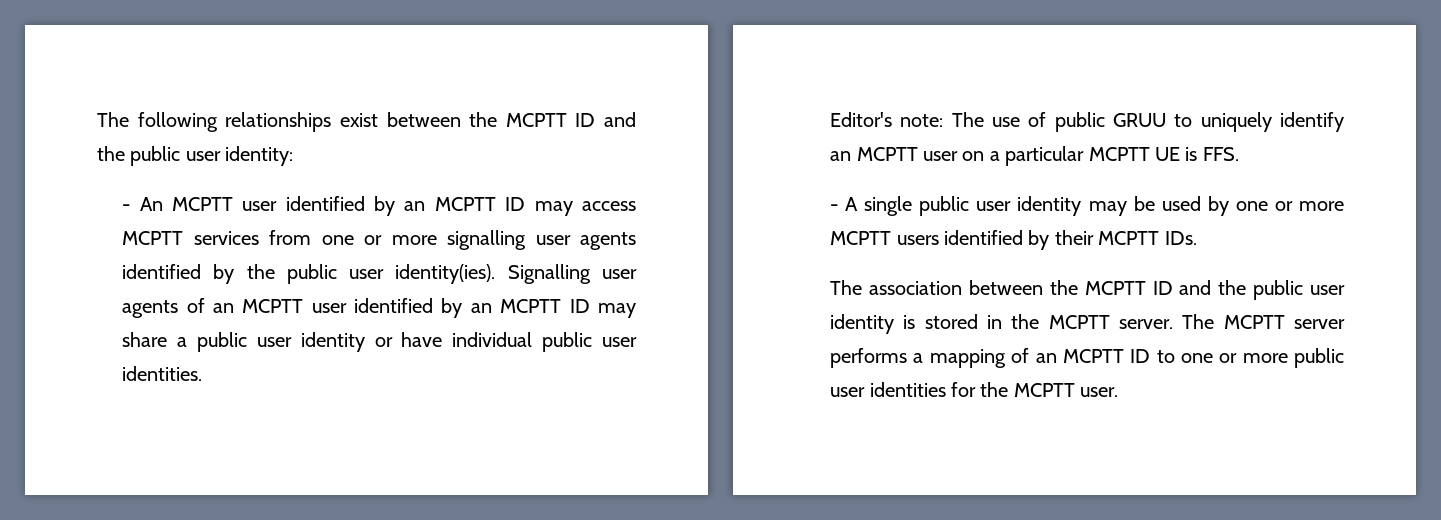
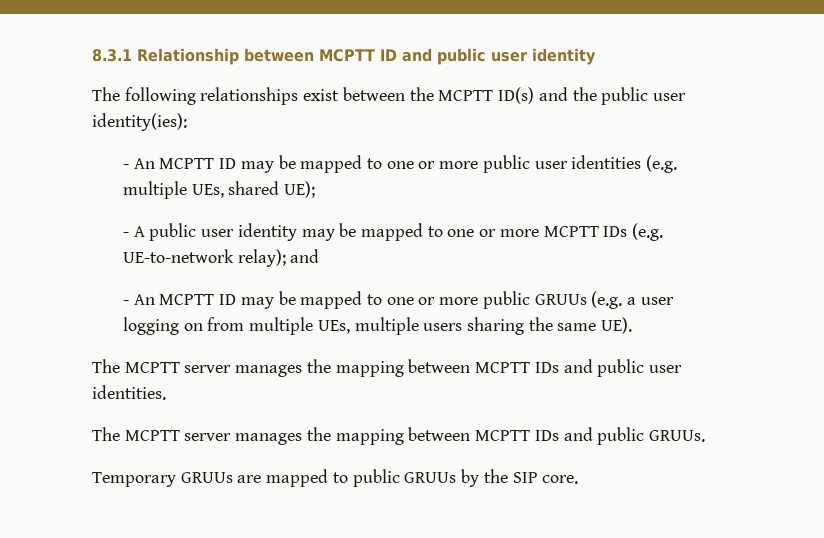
+ 8.3.1 Relationship between MCPTT ID and public user identity
- The following relationships exist between the MCPTT ID and the public user identity:
- - An MCPTT user identified by an MCPTT ID may access MCPTT services from one or more signalling user agents identified by the public user identity(ies). Signalling user agents of an MCPTT user identified by an MCPTT ID may share a public user identity or have individual public user identities.
- Editor's note: The use of public GRUU to uniquely identify an MCPTT user on a particular MCPTT UE is FFS.
- - A single public user identity may be used by one or more MCPTT users identified by their MCPTT IDs.
- The association between the MCPTT ID and the public user identity is stored in the MCPTT server. The MCPTT server performs a mapping of an MCPTT ID to one or more public user identities for the MCPTT user.
+ The following relationships exist between the MCPTT ID(s) and the public user identity(ies):
+ - An MCPTT ID may be mapped to one or more public user identities (e.g. multiple UEs, shared UE);
+ - A public user identity may be mapped to one or more MCPTT IDs (e.g. UE-to-network relay); and
+ - An MCPTT ID may be mapped to one or more public GRUUs (e.g. a user logging on from multiple UEs, multiple users sharing the same UE).
+ The MCPTT server manages the mapping between MCPTT IDs and public user identities.
+ The MCPTT server manages the mapping between MCPTT IDs and public GRUUs.
+ Temporary GRUUs are mapped to public GRUUs by the SIP core.

